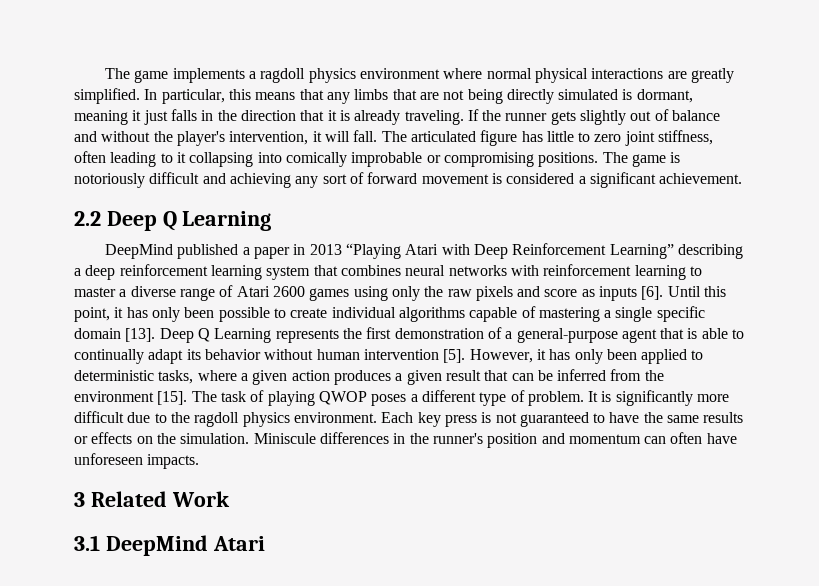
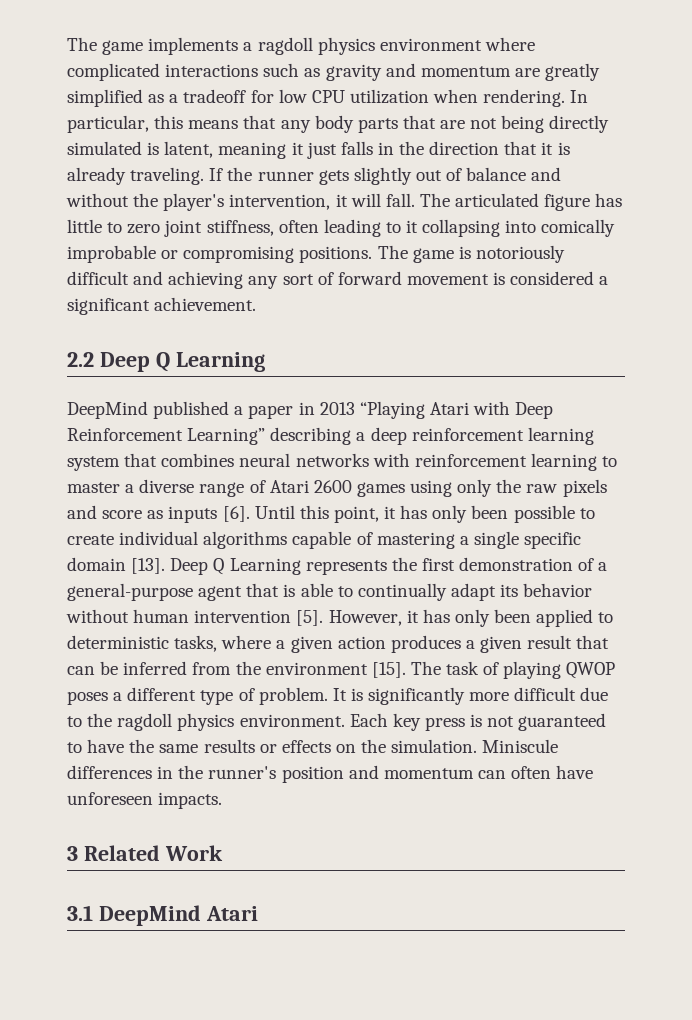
- The game implements a ragdoll physics environment where normal physical interactions are greatly simplified.
+ The game implements a ragdoll physics environment where complicated interactions such as gravity and momentum are greatly simplified as a tradeoff for low CPU utilization when rendering.
- In particular, this means that any limbs that are not being directly simulated is dormant, meaning it just falls in the direction that it is already traveling.
+ In particular, this means that any body parts that are not being directly simulated is latent, meaning it just falls in the direction that it is already traveling.

